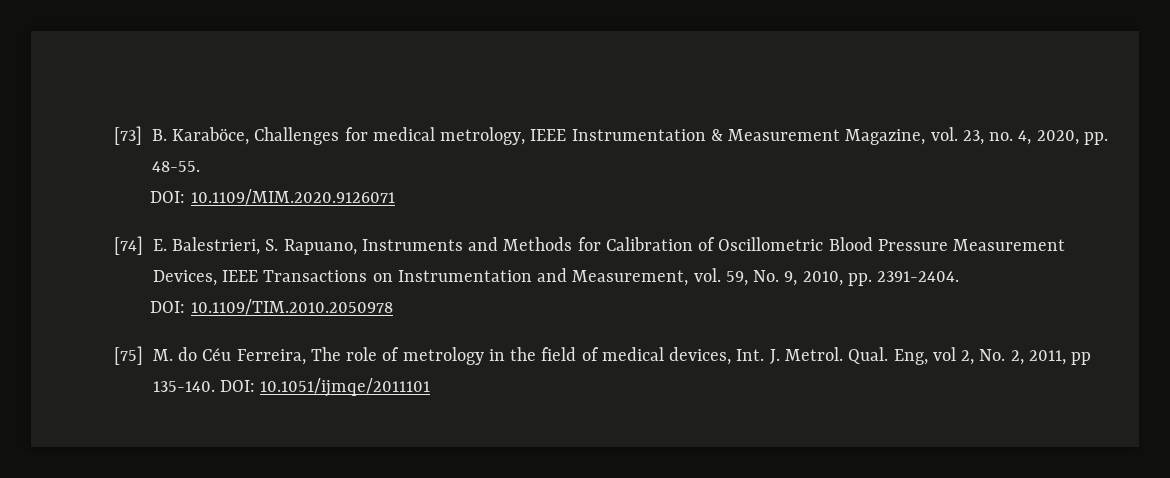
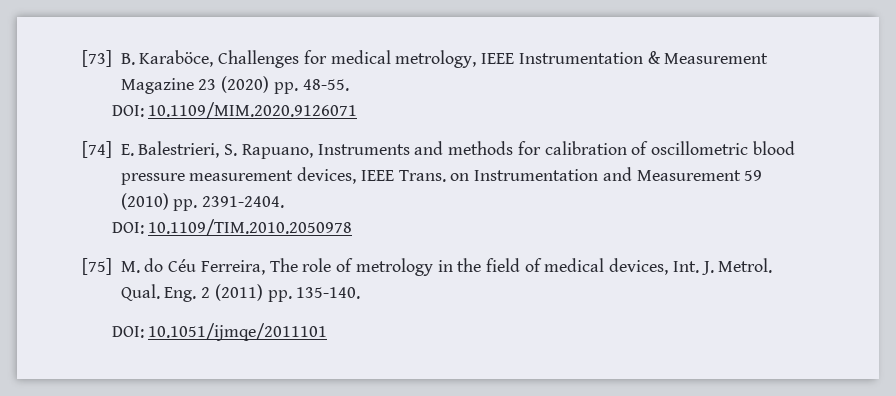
- [73] B. Karaböce, Challenges for medical metrology, IEEE Instrumentation & Measurement Magazine, vol. 23, no. 4, 2020, pp. 48-55.
+ [73] B. Karaböce, Challenges for medical metrology, IEEE Instrumentation & Measurement Magazine 23 (2020) pp. 48-55.
- [74] E. Balestrieri, S. Rapuano, Instruments and Methods for Calibration of Oscillometric Blood Pressure Measurement Devices, IEEE Transactions on Instrumentation and Measurement, vol. 59, No. 9, 2010, pp. 2391-2404.
+ [74] E. Balestrieri, S. Rapuano, Instruments and methods for calibration of oscillometric blood pressure measurement devices, IEEE Trans. on Instrumentation and Measurement 59 (2010) pp. 2391-2404.
- Eng, vol 2, No. 2, 2011, pp 135-140. DOI: 10.1051/ijmqe/2011101
+ Eng. 2 (2011) pp. 135-140.
+ DOI: 10.1051/ijmqe/2011101

